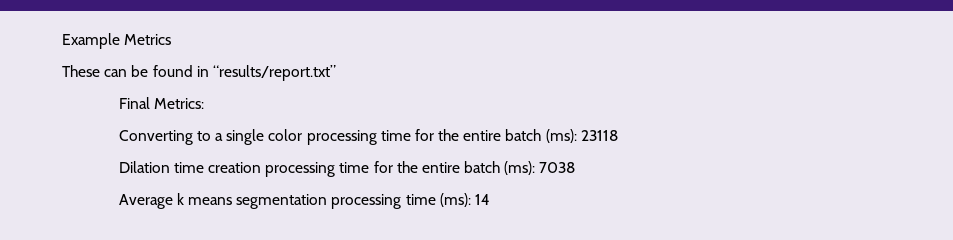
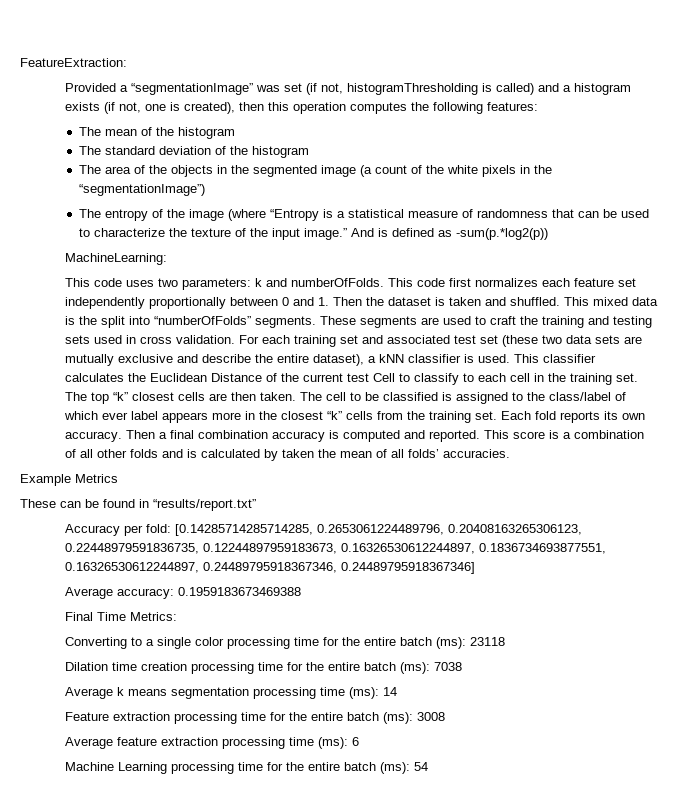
+ FeatureExtraction:
+ Provided a “segmentationImage” was set (if not, histogramThresholding is called) and a histogram exists (if not, one is created), then this operation computes the following features:
+ The mean of the histogram
+ The standard deviation of the histogram
+ The area of the objects in the segmented image (a count of the white pixels in the “segmentationImage”)
+ The entropy of the image (where “Entropy is a statistical measure of randomness that can be used to characterize the texture of the input image.” And is defined as -sum(p.*log2(p))
+ MachineLearning:
+ This code uses two parameters: k and numberOfFolds. This code first normalizes each feature set independently proportionally between 0 and 1. Then the dataset is taken and shuffled. This mixed data is the split into “numberOfFolds” segments. These segments are used to craft the training and testing sets used in cross validation. For each training set and associated test set (these two data sets are mutually exclusive and describe the entire dataset), a kNN classifier is used. This classifier calculates the Euclidean Distance of the current test Cell to classify to each cell in the training set. The top “k” closest cells are then taken. The cell to be classified is assigned to the class/label of which ever label appears more in the closest “k” cells from the training set. Each fold reports its own accuracy. Then a final combination accuracy is computed and reported. This score is a combination of all other folds and is calculated by taken the mean of all folds’ accuracies.
+ Accuracy per fold: [0.14285714285714285, 0.2653061224489796, 0.20408163265306123, 0.22448979591836735, 0.12244897959183673, 0.16326530612244897, 0.1836734693877551, 0.16326530612244897, 0.24489795918367346, 0.24489795918367346]
+ Average accuracy: 0.1959183673469388
- Final Metrics:
+ Final Time Metrics:
+ Feature extraction processing time for the entire batch (ms): 3008
+ Average feature extraction processing time (ms): 6
+ Machine Learning processing time for the entire batch (ms): 54

